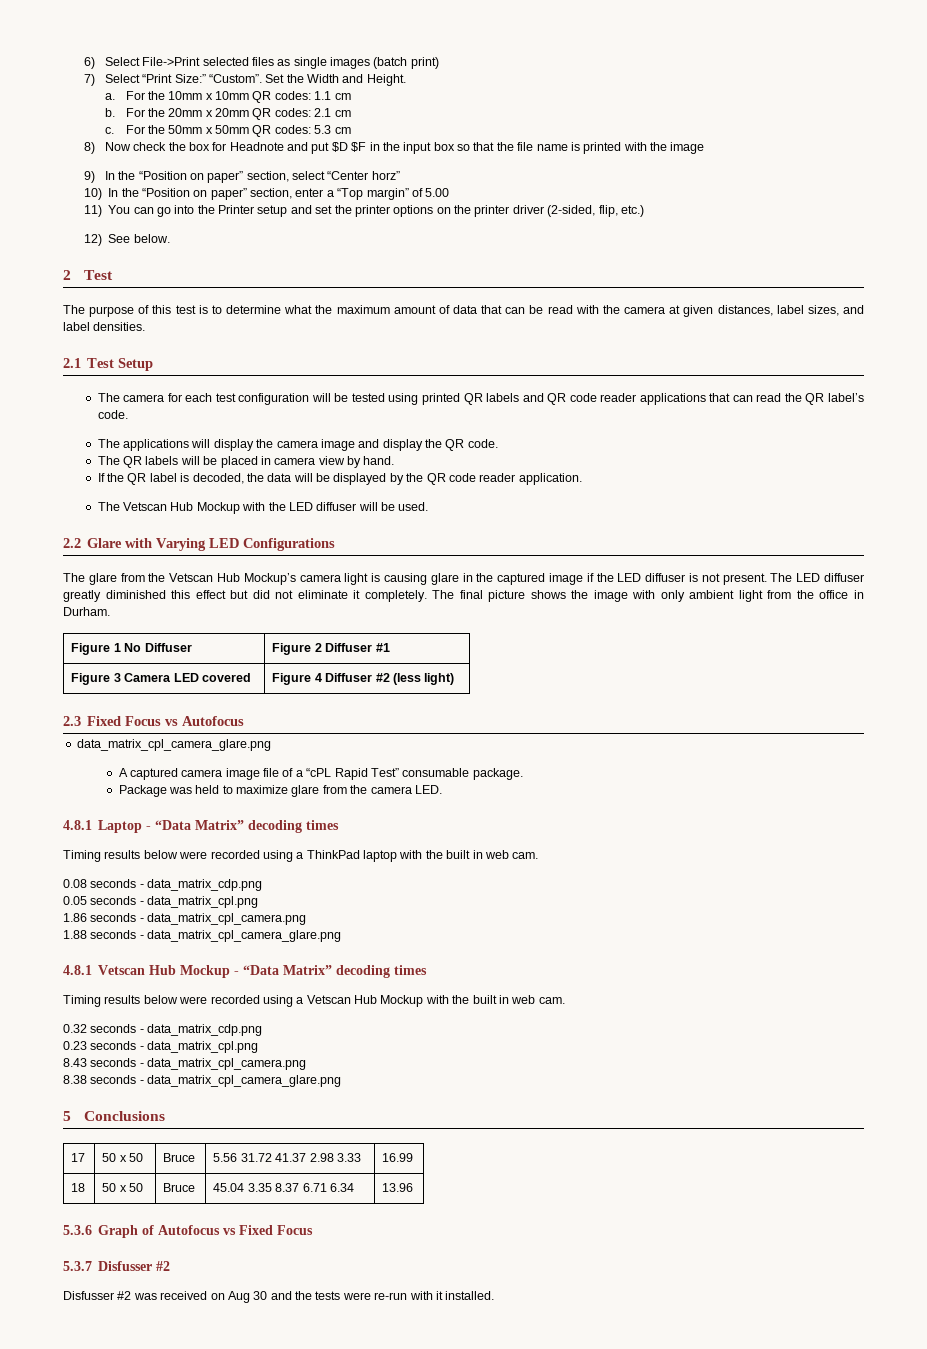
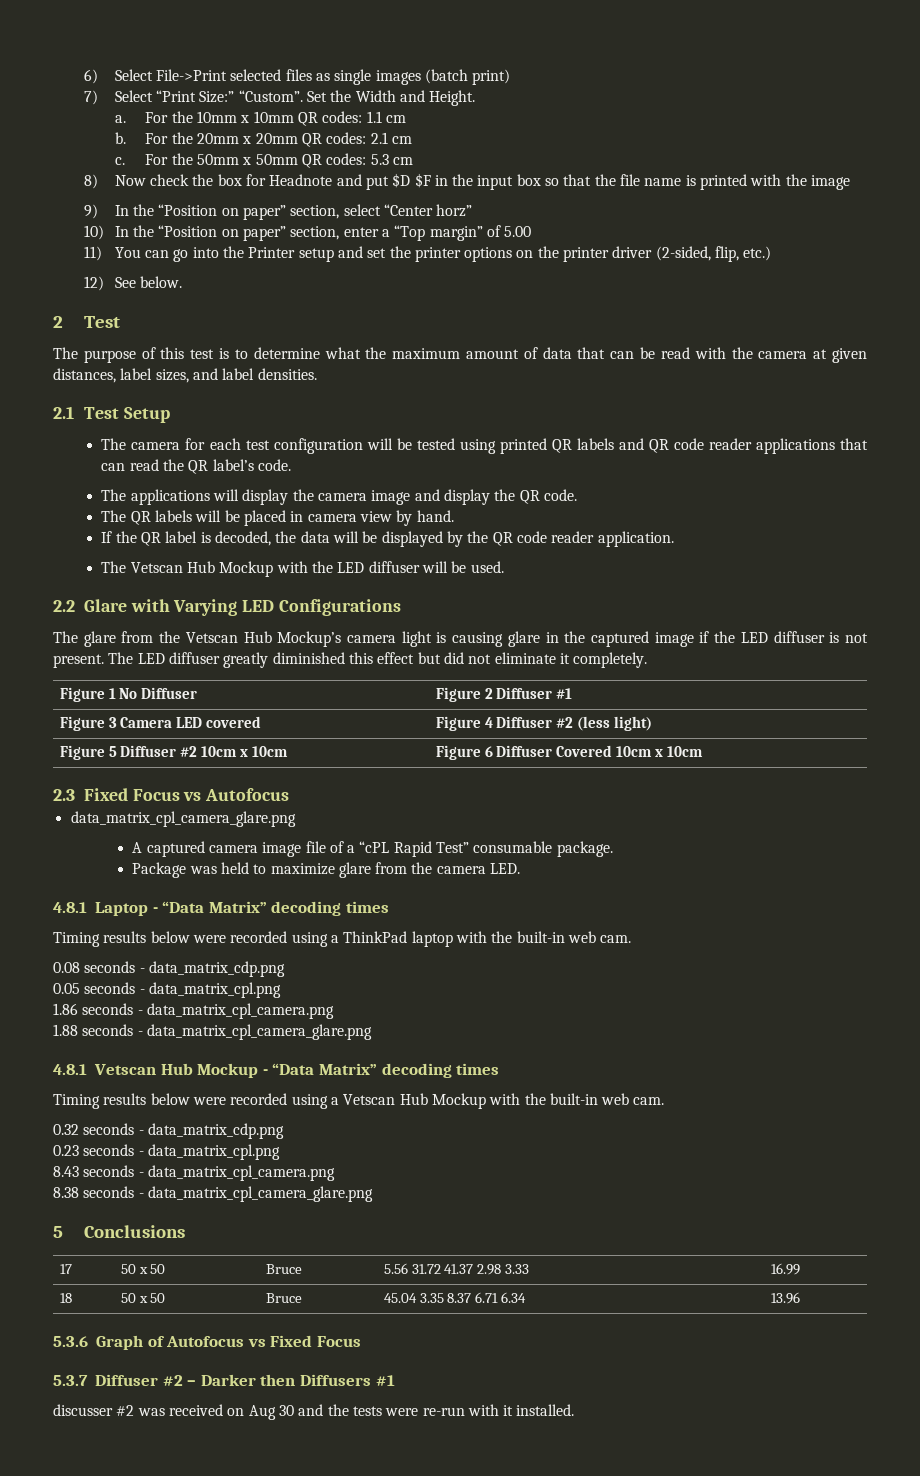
- The final picture shows the image with only ambient light from the office in Durham.
+ Figure 5 Diffuser #2 10cm x 10cm | Figure 6 Diffuser Covered 10cm x 10cm
- Timing results below were recorded using a ThinkPad laptop with the built in web cam.
+ Timing results below were recorded using a ThinkPad laptop with the built-in web cam.
- Timing results below were recorded using a Vetscan Hub Mockup with the built in web cam.
+ Timing results below were recorded using a Vetscan Hub Mockup with the built-in web cam.
- 5.3.7 Disfusser #2
- Disfusser #2 was received on Aug 30 and the tests were re-run with it installed.
+ 5.3.7 Diffuser #2 – Darker then Diffusers #1
+ discusser #2 was received on Aug 30 and the tests were re-run with it installed.

